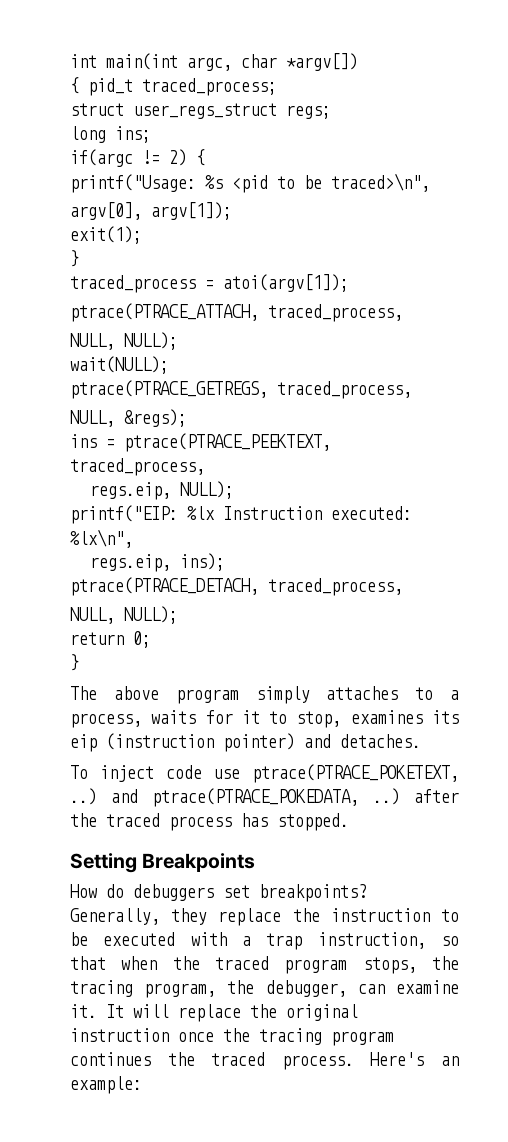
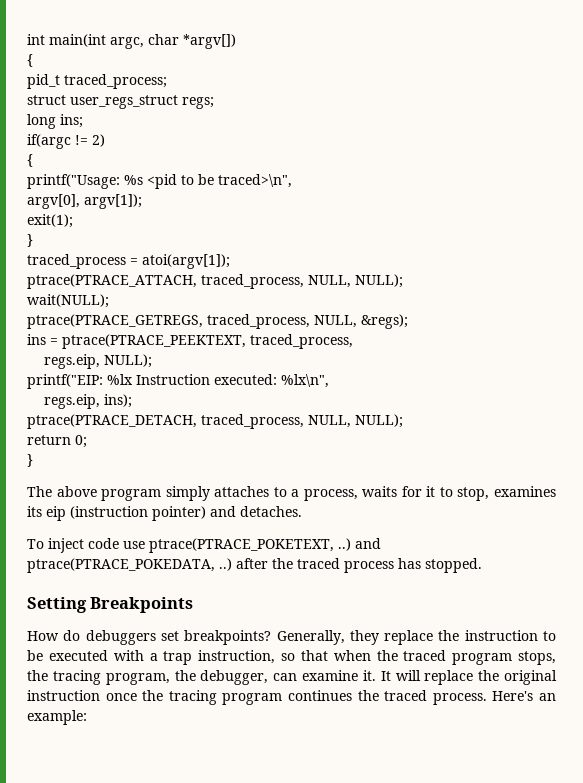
  int main(int argc, char *argv[])
- { pid_t traced_process;
+ {
+ pid_t traced_process;
- if(argc != 2) {
+ if(argc != 2)
+ {
- ptrace(PTRACE_ATTACH, traced_process,
- NULL, NULL);
+ ptrace(PTRACE_ATTACH, traced_process, NULL, NULL);
- ptrace(PTRACE_GETREGS, traced_process,
- NULL, &regs);
+ ptrace(PTRACE_GETREGS, traced_process, NULL, &regs);
- ptrace(PTRACE_DETACH, traced_process,
- NULL, NULL);
+ ptrace(PTRACE_DETACH, traced_process, NULL, NULL);

